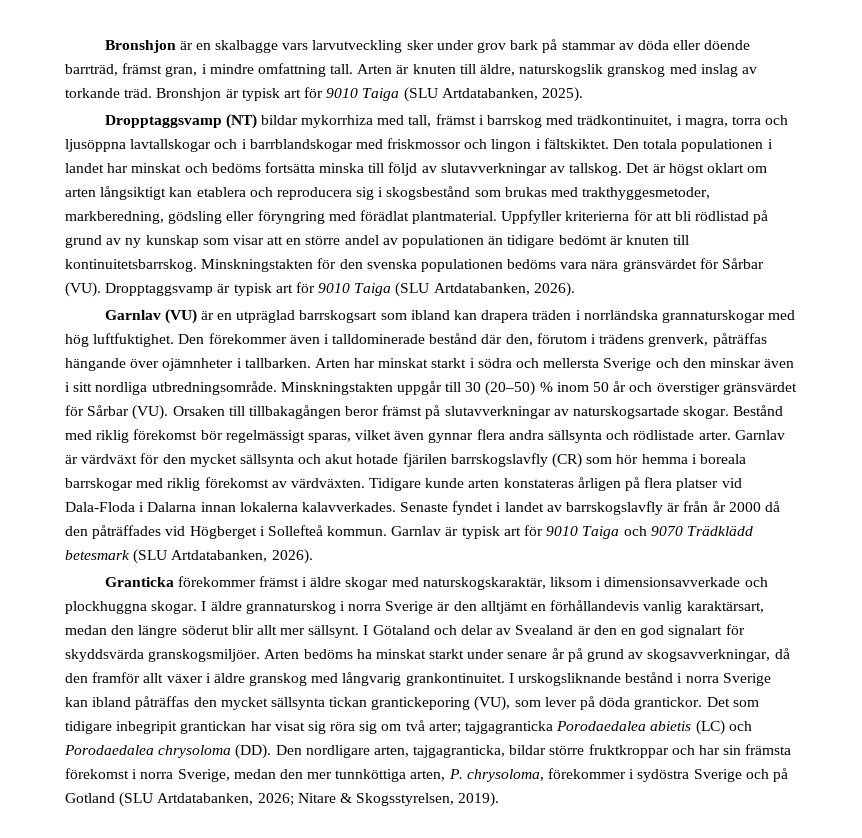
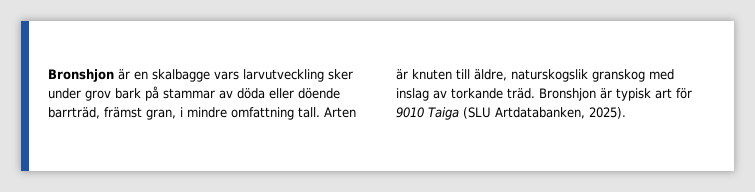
- Dropptaggsvamp (NT) bildar mykorrhiza med tall, främst i barrskog med trädkontinuitet, i magra, torra och ljusöppna lavtallskogar och i barrblandskogar med friskmossor och lingon i fältskiktet. Den totala populationen i landet har minskat och bedöms fortsätta minska till följd av slutavverkningar av tallskog. Det är högst oklart om arten långsiktigt kan etablera och reproducera sig i skogsbestånd som brukas med trakthyggesmetoder, markberedning, gödsling eller föryngring med förädlat plantmaterial. Uppfyller kriterierna för att bli rödlistad på grund av ny kunskap som visar att en större andel av populationen än tidigare bedömt är knuten till kontinuitetsbarrskog. Minskningstakten för den svenska populationen bedöms vara nära gränsvärdet för Sårbar (VU). Dropptaggsvamp är typisk art för 9010 Taiga (SLU Artdatabanken, 2026).
- Garnlav (VU) är en utpräglad barrskogsart som ibland kan drapera träden i norrländska grannaturskogar med hög luftfuktighet. Den förekommer även i talldominerade bestånd där den, förutom i trädens grenverk, påträffas hängande över ojämnheter i tallbarken. Arten har minskat starkt i södra och mellersta Sverige och den minskar även i sitt nordliga utbredningsområde. Minskningstakten uppgår till 30 (20–50) % inom 50 år och överstiger gränsvärdet för Sårbar (VU). Orsaken till tillbakagången beror främst på slutavverkningar av naturskogsartade skogar. Bestånd med riklig förekomst bör regelmässigt sparas, vilket även gynnar flera andra sällsynta och rödlistade arter. Garnlav är värdväxt för den mycket sällsynta och akut hotade fjärilen barrskogslavfly (CR) som hör hemma i boreala barrskogar med riklig förekomst av värdväxten. Tidigare kunde arten konstateras årligen på flera platser vid Dala-Floda i Dalarna innan lokalerna kalavverkades. Senaste fyndet i landet av barrskogslavfly är från år 2000 då den påträffades vid Högberget i Sollefteå kommun. Garnlav är typisk art för 9010 Taiga och 9070 Trädklädd betesmark (SLU Artdatabanken, 2026).
- Granticka förekommer främst i äldre skogar med naturskogskaraktär, liksom i dimensionsavverkade och plockhuggna skogar. I äldre grannaturskog i norra Sverige är den alltjämt en förhållandevis vanlig karaktärsart, medan den längre söderut blir allt mer sällsynt. I Götaland och delar av Svealand är den en god signalart för skyddsvärda granskogsmiljöer. Arten bedöms ha minskat starkt under senare år på grund av skogsavverkningar, då den framför allt växer i äldre granskog med långvarig grankontinuitet. I urskogsliknande bestånd i norra Sverige kan ibland påträffas den mycket sällsynta tickan grantickeporing (VU), som lever på döda grantickor. Det som tidigare inbegripit grantickan har visat sig röra sig om två arter; tajgagranticka Porodaedalea abietis (LC) och Porodaedalea chrysoloma (DD). Den nordligare arten, tajgagranticka, bildar större fruktkroppar och har sin främsta förekomst i norra Sverige, medan den mer tunnköttiga arten, P. chrysoloma, förekommer i sydöstra Sverige och på Gotland (SLU Artdatabanken, 2026; Nitare & Skogsstyrelsen, 2019).

